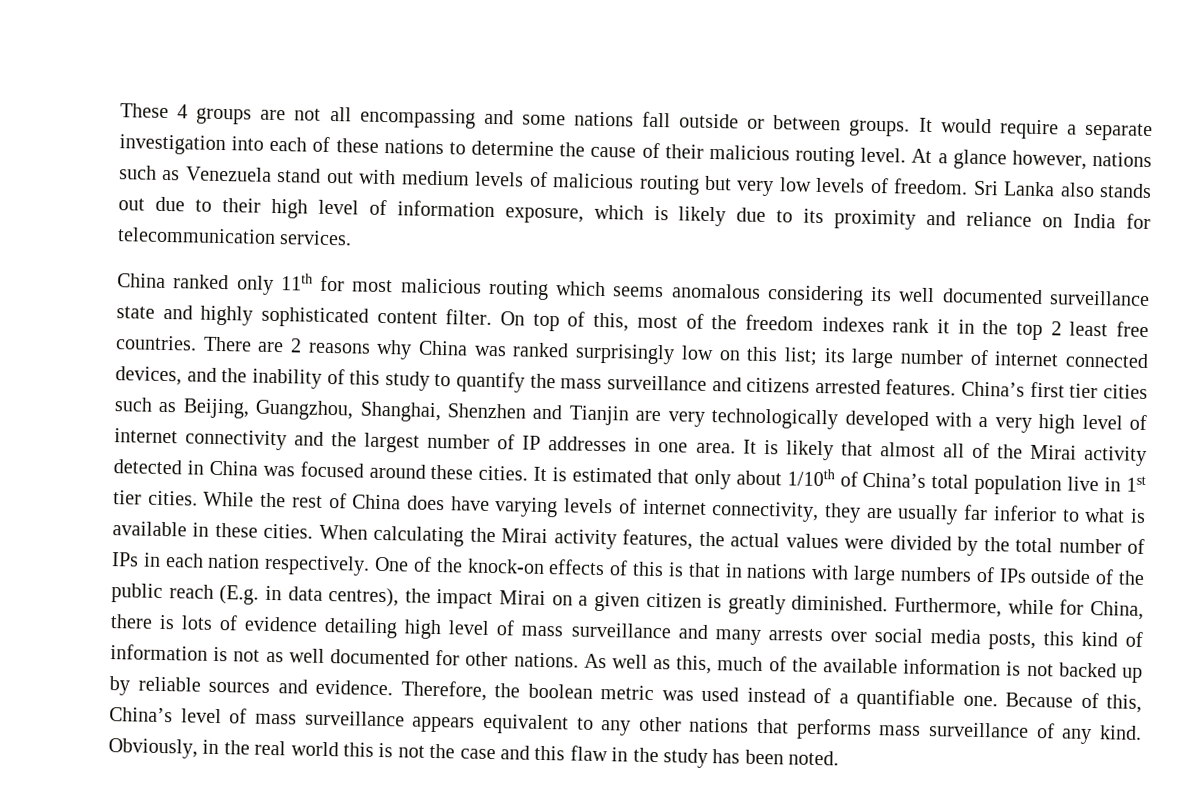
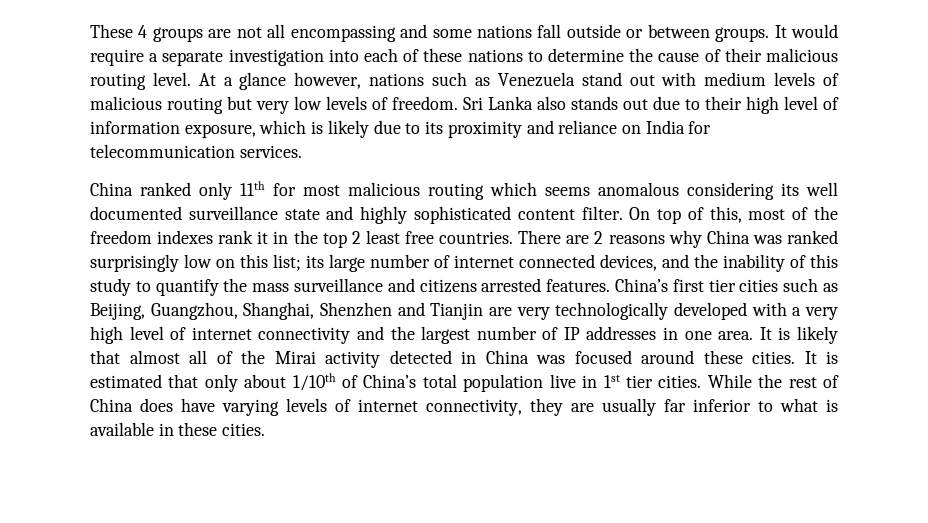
- When calculating the Mirai activity features, the actual values were divided by the total number of IPs in each nation respectively. One of the knock-on effects of this is that in nations with large numbers of IPs outside of the public reach (E.g. in data centres), the impact Mirai on a given citizen is greatly diminished. Furthermore, while for China, there is lots of evidence detailing high level of mass surveillance and many arrests over social media posts, this kind of information is not as well documented for other nations. As well as this, much of the available information is not backed up by reliable sources and evidence. Therefore, the boolean metric was used instead of a quantifiable one. Because of this, China’s level of mass surveillance appears equivalent to any other nations that performs mass surveillance of any kind. Obviously, in the real world this is not the case and this flaw in the study has been noted.

